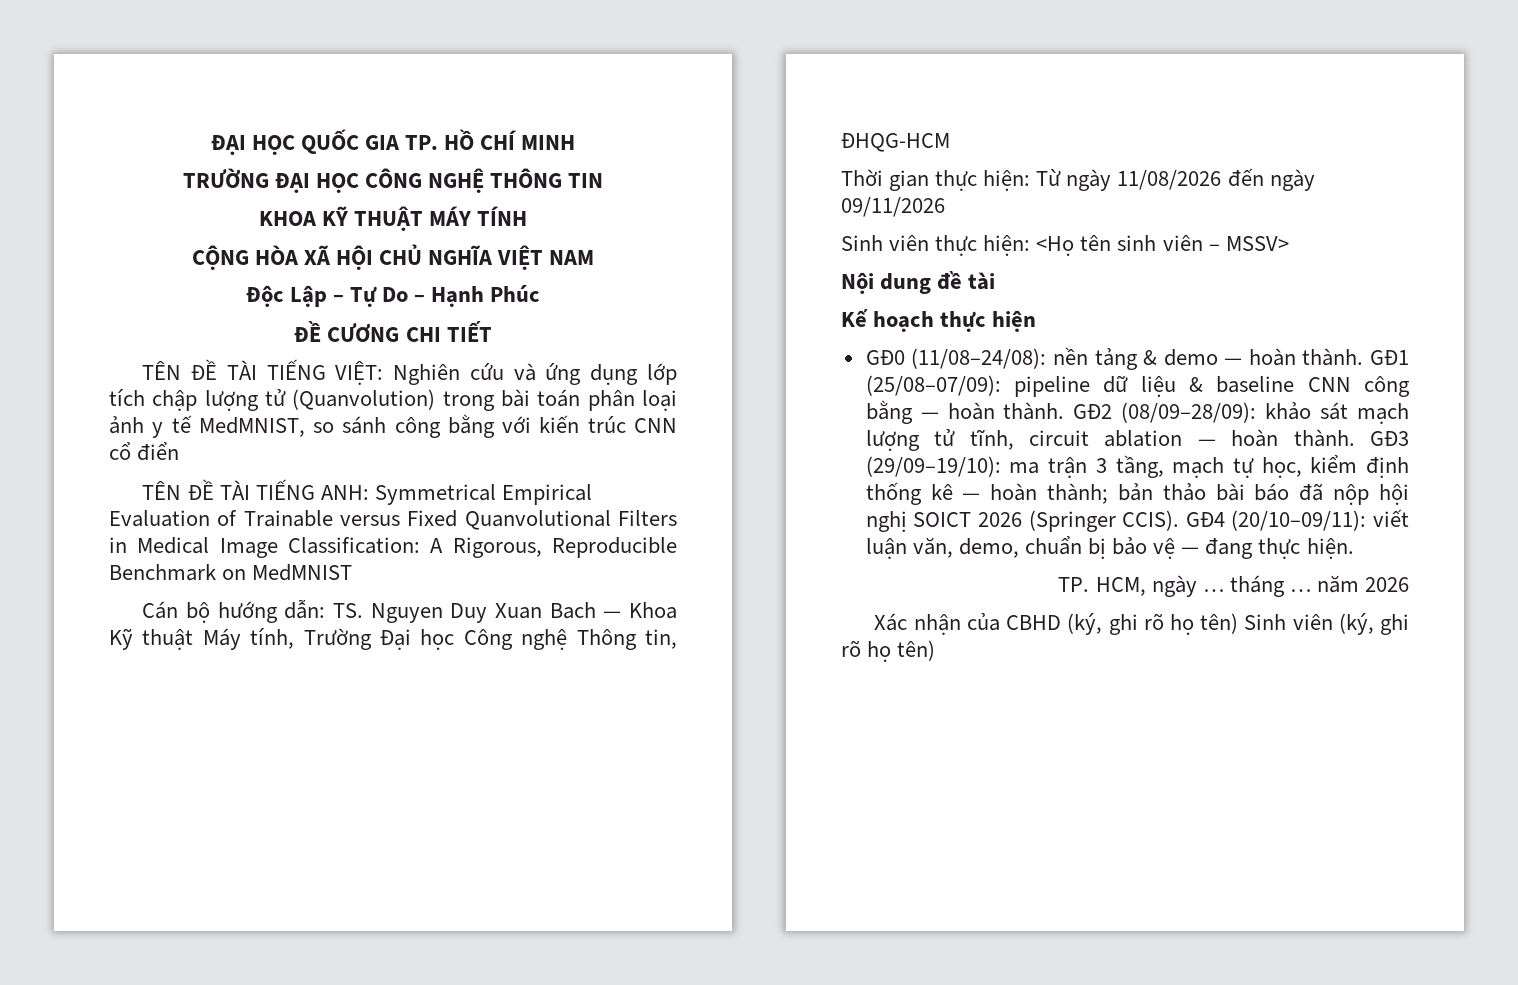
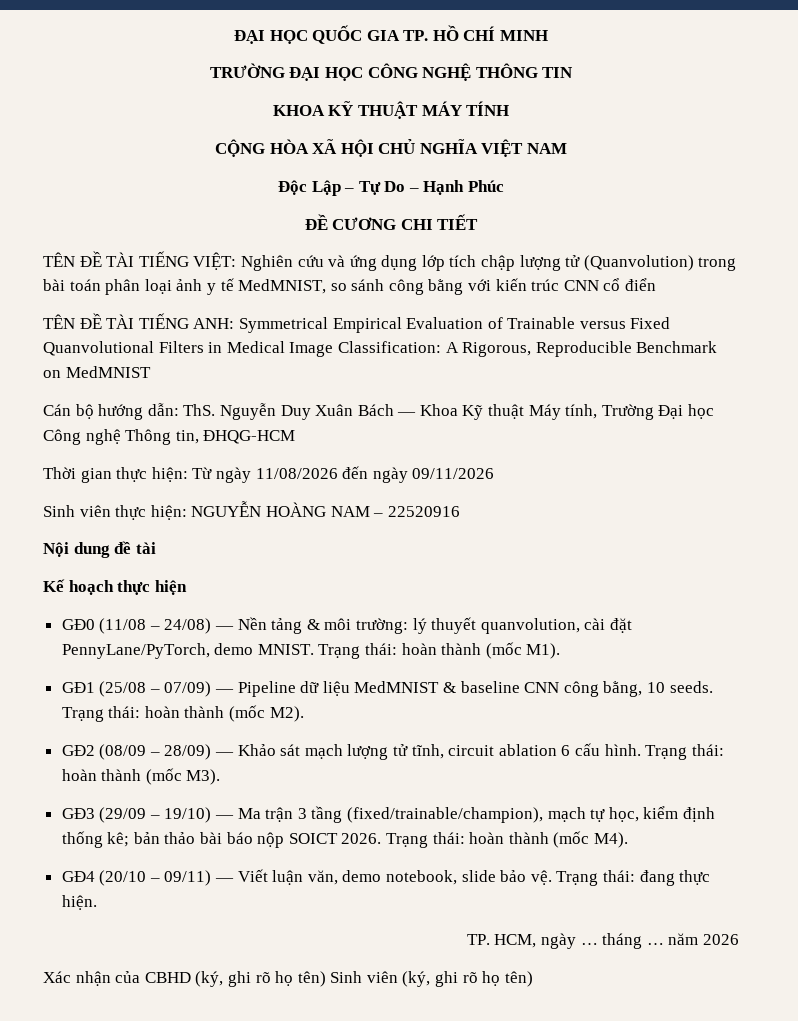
- Cán bộ hướng dẫn: TS. Nguyen Duy Xuan Bach — Khoa Kỹ thuật Máy tính, Trường Đại học Công nghệ Thông tin, ĐHQG-HCM
+ Cán bộ hướng dẫn: ThS. Nguyễn Duy Xuân Bách — Khoa Kỹ thuật Máy tính, Trường Đại học Công nghệ Thông tin, ĐHQG-HCM
- Sinh viên thực hiện: <Họ tên sinh viên – MSSV>
+ Sinh viên thực hiện: NGUYỄN HOÀNG NAM – 22520916
- GĐ0 (11/08–24/08): nền tảng & demo — hoàn thành. GĐ1 (25/08–07/09): pipeline dữ liệu & baseline CNN công bằng — hoàn thành. GĐ2 (08/09–28/09): khảo sát mạch lượng tử tĩnh, circuit ablation — hoàn thành. GĐ3 (29/09–19/10): ma trận 3 tầng, mạch tự học, kiểm định thống kê — hoàn thành; bản thảo bài báo đã nộp hội nghị SOICT 2026 (Springer CCIS). GĐ4 (20/10–09/11): viết luận văn, demo, chuẩn bị bảo vệ — đang thực hiện.
+ GĐ0 (11/08 – 24/08) — Nền tảng & môi trường: lý thuyết quanvolution, cài đặt PennyLane/PyTorch, demo MNIST. Trạng thái: hoàn thành (mốc M1).
+ GĐ1 (25/08 – 07/09) — Pipeline dữ liệu MedMNIST & baseline CNN công bằng, 10 seeds. Trạng thái: hoàn thành (mốc M2).
+ GĐ2 (08/09 – 28/09) — Khảo sát mạch lượng tử tĩnh, circuit ablation 6 cấu hình. Trạng thái: hoàn thành (mốc M3).
+ GĐ3 (29/09 – 19/10) — Ma trận 3 tầng (fixed/trainable/champion), mạch tự học, kiểm định thống kê; bản thảo bài báo nộp SOICT 2026. Trạng thái: hoàn thành (mốc M4).
+ GĐ4 (20/10 – 09/11) — Viết luận văn, demo notebook, slide bảo vệ. Trạng thái: đang thực hiện.

